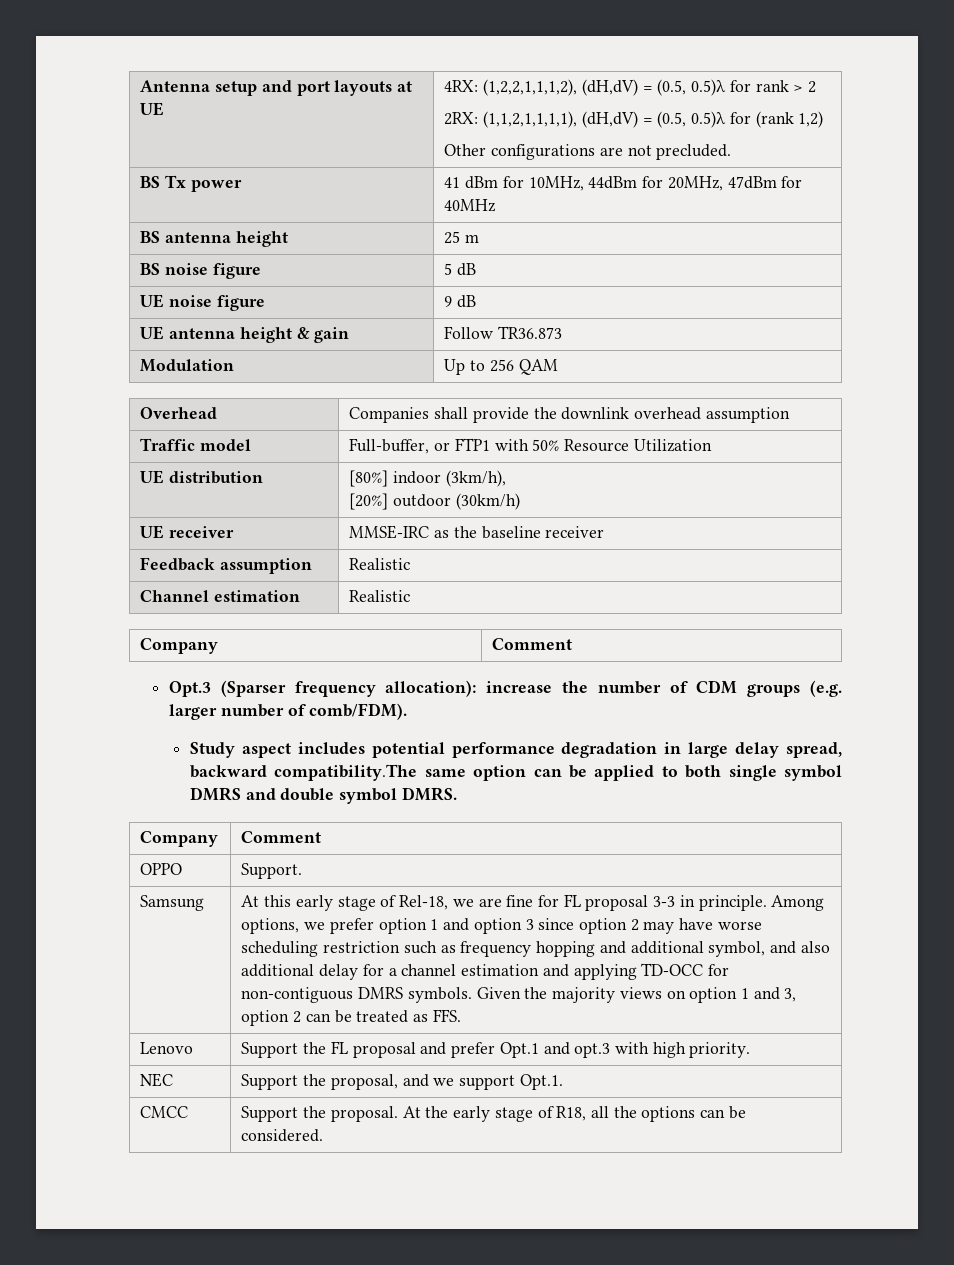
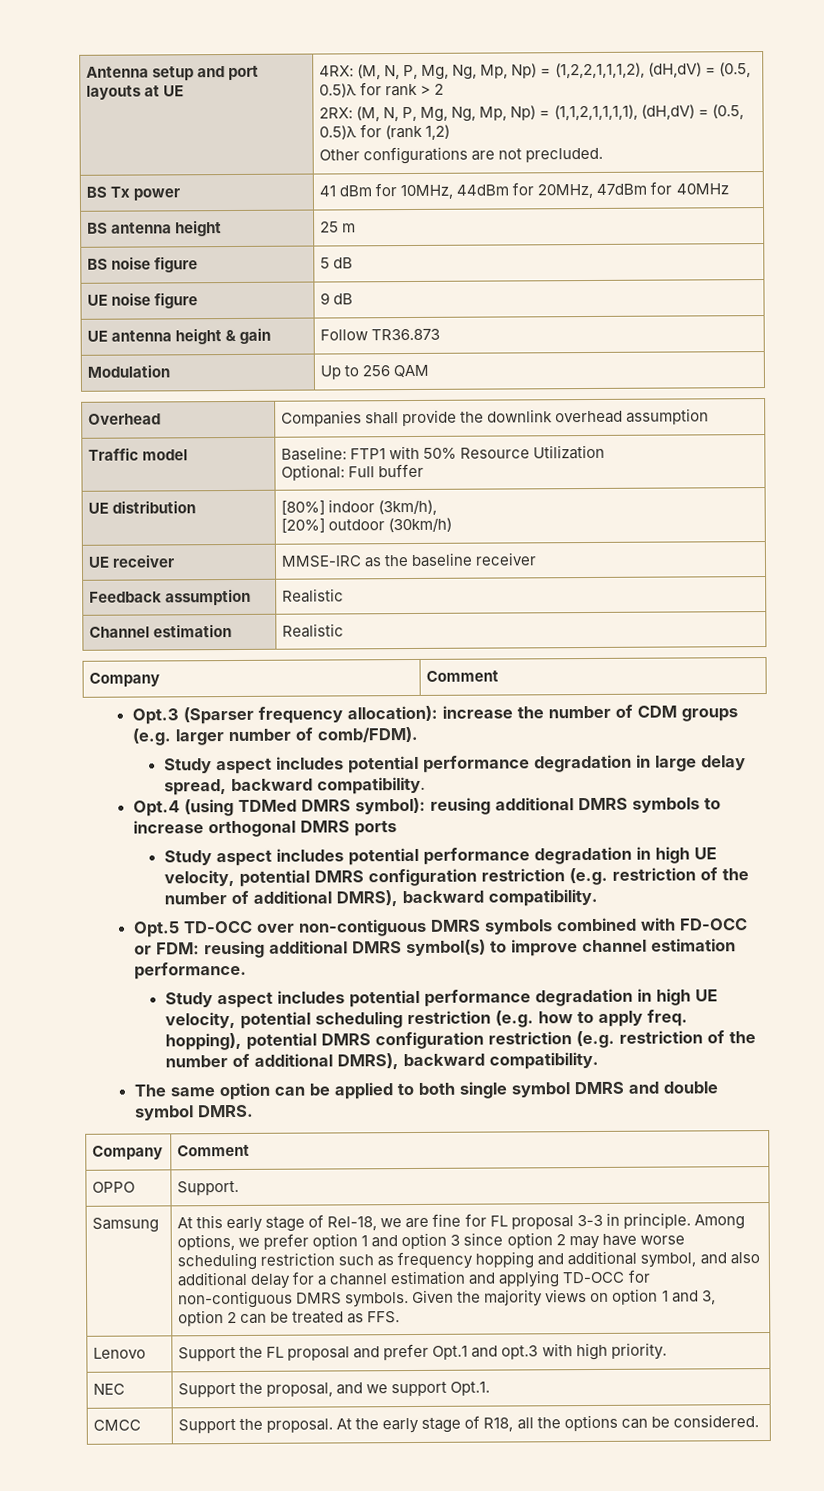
- 4RX: (1,2,2,1,1,1,2), (dH,dV) = (0.5, 0.5)λ for rank > 2
+ 4RX: (M, N, P, Mg, Ng, Mp, Np) = (1,2,2,1,1,1,2), (dH,dV) = (0.5, 0.5)λ for rank > 2
- 2RX: (1,1,2,1,1,1,1), (dH,dV) = (0.5, 0.5)λ for (rank 1,2)
+ 2RX: (M, N, P, Mg, Ng, Mp, Np) = (1,1,2,1,1,1,1), (dH,dV) = (0.5, 0.5)λ for (rank 1,2)
- Traffic model | Full-buffer, or FTP1 with 50% Resource Utilization
+ Traffic model | Baseline: FTP1 with 50% Resource Utilization
+ Optional: Full buffer
- Study aspect includes potential performance degradation in large delay spread, backward compatibility.The same option can be applied to both single symbol DMRS and double symbol DMRS.
+ Study aspect includes potential performance degradation in large delay spread, backward compatibility.
+ Opt.4 (using TDMed DMRS symbol): reusing additional DMRS symbols to increase orthogonal DMRS ports
+ Study aspect includes potential performance degradation in high UE velocity, potential DMRS configuration restriction (e.g. restriction of the number of additional DMRS), backward compatibility.
+ Opt.5 TD-OCC over non-contiguous DMRS symbols combined with FD-OCC or FDM: reusing additional DMRS symbol(s) to improve channel estimation performance.
+ Study aspect includes potential performance degradation in high UE velocity, potential scheduling restriction (e.g. how to apply freq. hopping), potential DMRS configuration restriction (e.g. restriction of the number of additional DMRS), backward compatibility.
+ The same option can be applied to both single symbol DMRS and double symbol DMRS.

